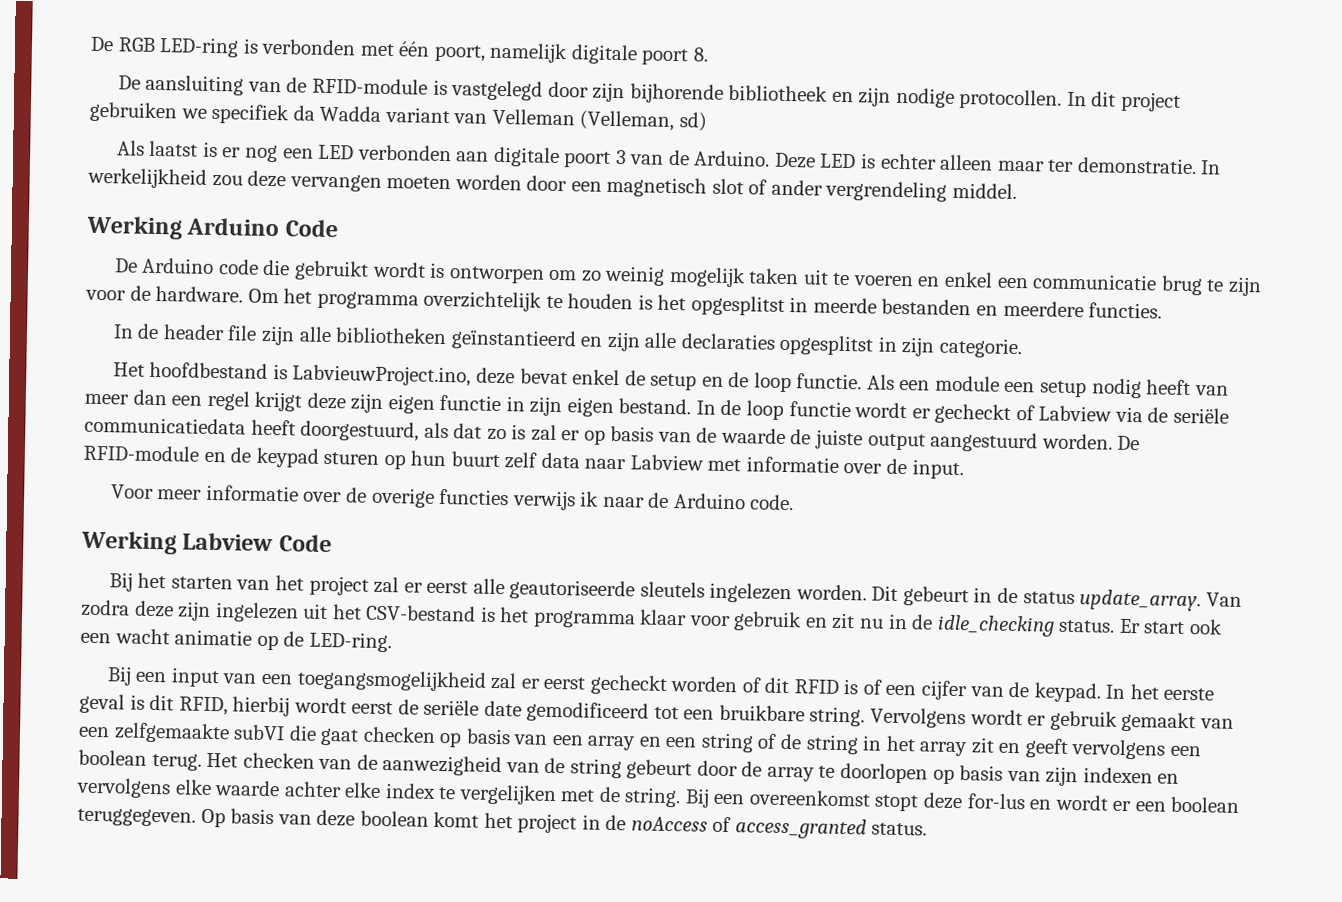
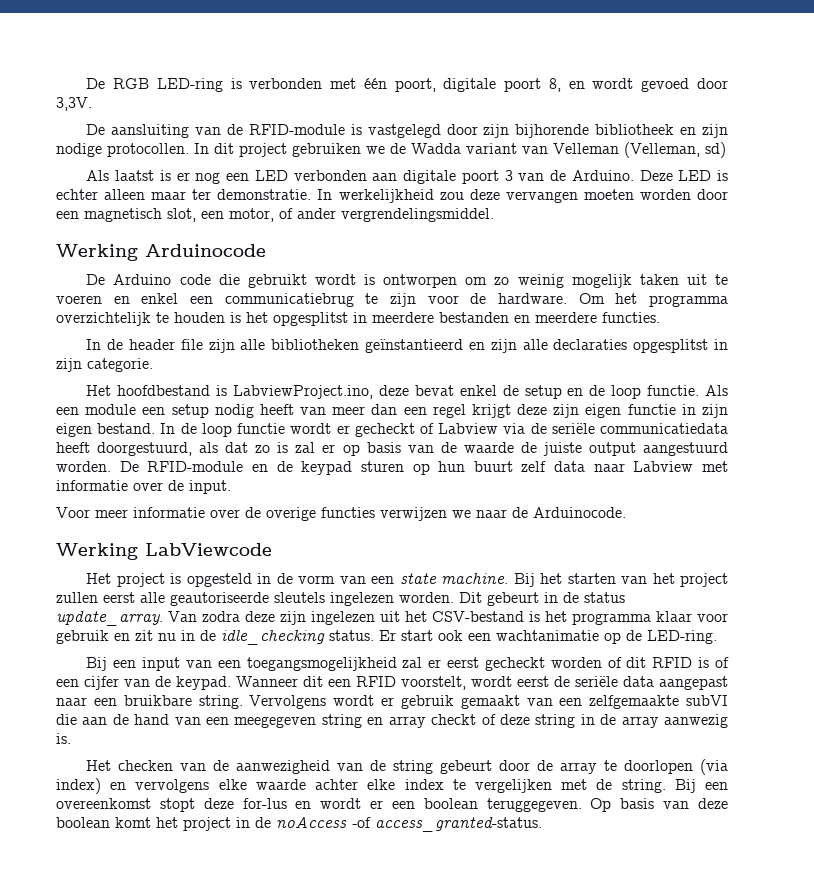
- De RGB LED-ring is verbonden met één poort, namelijk digitale poort 8.
+ De RGB LED-ring is verbonden met één poort, digitale poort 8, en wordt gevoed door 3,3V.
- In dit project gebruiken we specifiek da Wadda variant van Velleman (Velleman, sd)
+ In dit project gebruiken we de Wadda variant van Velleman (Velleman, sd)
- In werkelijkheid zou deze vervangen moeten worden door een magnetisch slot of ander vergrendeling middel.
- Werking Arduino Code
+ In werkelijkheid zou deze vervangen moeten worden door een magnetisch slot, een motor, of ander vergrendelingsmiddel.
+ Werking Arduinocode
- De Arduino code die gebruikt wordt is ontworpen om zo weinig mogelijk taken uit te voeren en enkel een communicatie brug te zijn voor de hardware.
+ De Arduino code die gebruikt wordt is ontworpen om zo weinig mogelijk taken uit te voeren en enkel een communicatiebrug te zijn voor de hardware.
- Om het programma overzichtelijk te houden is het opgesplitst in meerde bestanden en meerdere functies.
+ Om het programma overzichtelijk te houden is het opgesplitst in meerdere bestanden en meerdere functies.
- Het hoofdbestand is LabvieuwProject.ino, deze bevat enkel de setup en de loop functie.
+ Het hoofdbestand is LabviewProject.ino, deze bevat enkel de setup en de loop functie.
- Voor meer informatie over de overige functies verwijs ik naar de Arduino code.
- Werking Labview Code
- Bij het starten van het project zal er eerst alle geautoriseerde sleutels ingelezen worden.
+ Voor meer informatie over de overige functies verwijzen we naar de Arduinocode.
+ Werking LabViewcode
+ Het project is opgesteld in de vorm van een state machine. Bij het starten van het project zullen eerst alle geautoriseerde sleutels ingelezen worden.
- Er start ook een wacht animatie op de LED-ring.
+ Er start ook een wachtanimatie op de LED-ring.
- In het eerste geval is dit RFID, hierbij wordt eerst de seriële date gemodificeerd tot een bruikbare string.
+ Wanneer dit een RFID voorstelt, wordt eerst de seriële data aangepast naar een bruikbare string.
- Vervolgens wordt er gebruik gemaakt van een zelfgemaakte subVI die gaat checken op basis van een array en een string of de string in het array zit en geeft vervolgens een boolean terug. Het checken van de aanwezigheid van de string gebeurt door de array te doorlopen op basis van zijn indexen en vervolgens elke waarde achter elke index te vergelijken met de string.
+ Vervolgens wordt er gebruik gemaakt van een zelfgemaakte subVI die aan de hand van een meegegeven string en array checkt of deze string in de array aanwezig is.
+ Het checken van de aanwezigheid van de string gebeurt door de array te doorlopen (via index) en vervolgens elke waarde achter elke index te vergelijken met de string.
- Op basis van deze boolean komt het project in de noAccess of access_granted status.
+ Op basis van deze boolean komt het project in de noAccess -of access_granted-status.

